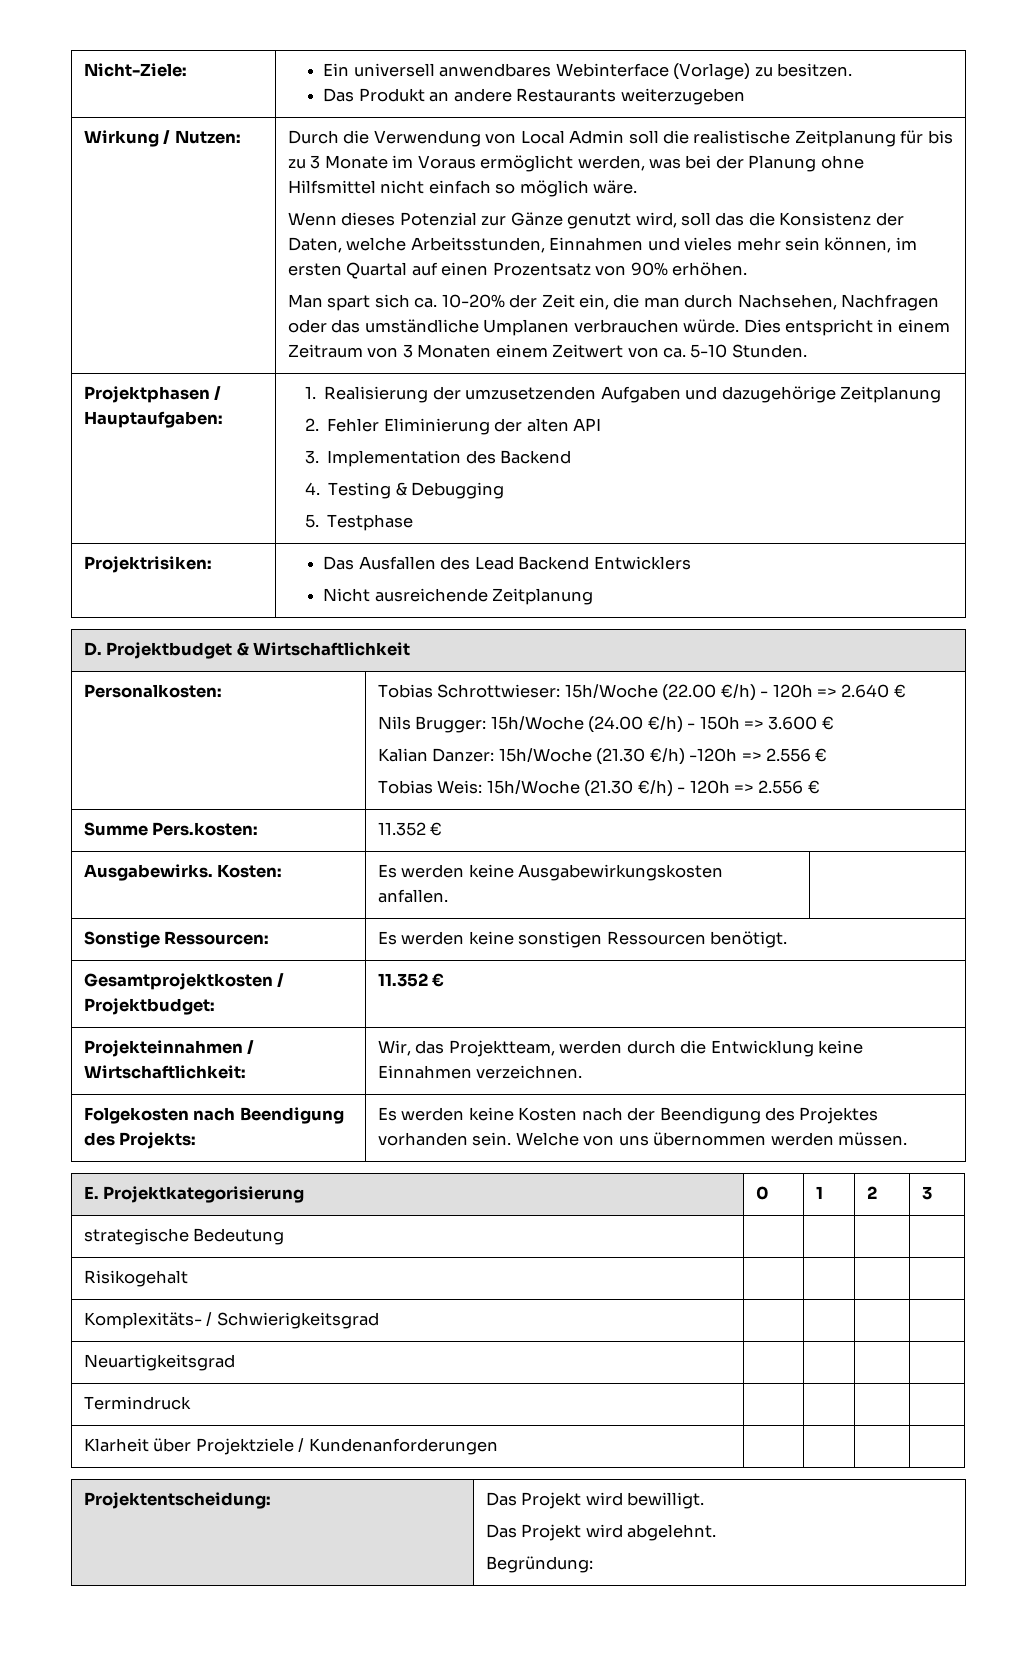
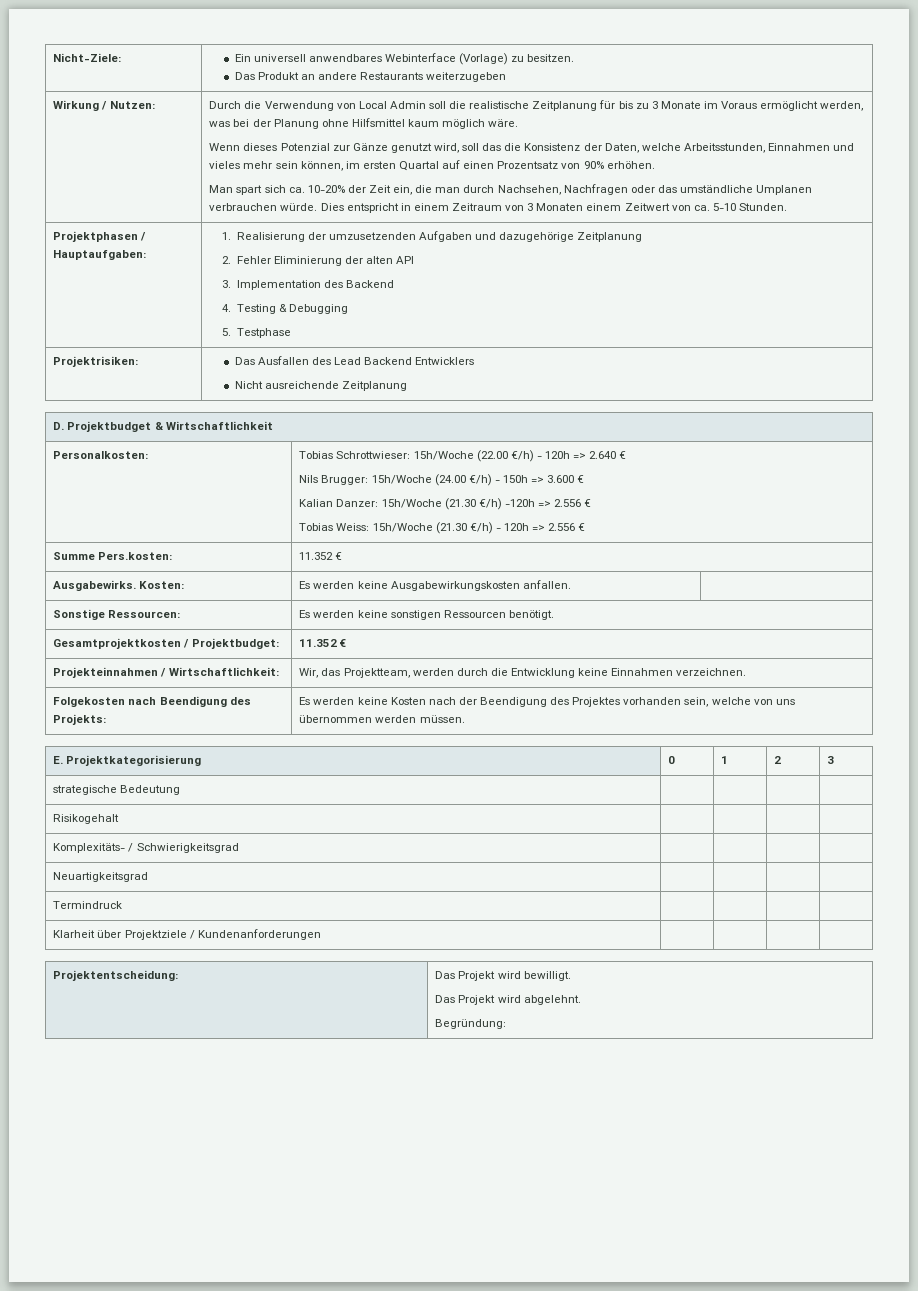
- Durch die Verwendung von Local Admin soll die realistische Zeitplanung für bis zu 3 Monate im Voraus ermöglicht werden, was bei der Planung ohne Hilfsmittel nicht einfach so möglich wäre.
+ Durch die Verwendung von Local Admin soll die realistische Zeitplanung für bis zu 3 Monate im Voraus ermöglicht werden, was bei der Planung ohne Hilfsmittel kaum möglich wäre.
  Personalkosten: | Tobias Schrottwieser: 15h/Woche (22.00 €/h) - 120h => 2.640 €
  Nils Brugger: 15h/Woche (24.00 €/h) - 150h => 3.600 €
  Kalian Danzer: 15h/Woche (21.30 €/h) -120h => 2.556 €
- Tobias Weis: 15h/Woche (21.30 €/h) - 120h => 2.556 €
+ Tobias Weiss: 15h/Woche (21.30 €/h) - 120h => 2.556 €
- Folgekosten nach Beendigung des Projekts: | Es werden keine Kosten nach der Beendigung des Projektes vorhanden sein. Welche von uns übernommen werden müssen.
+ Folgekosten nach Beendigung des Projekts: | Es werden keine Kosten nach der Beendigung des Projektes vorhanden sein, welche von uns übernommen werden müssen.

